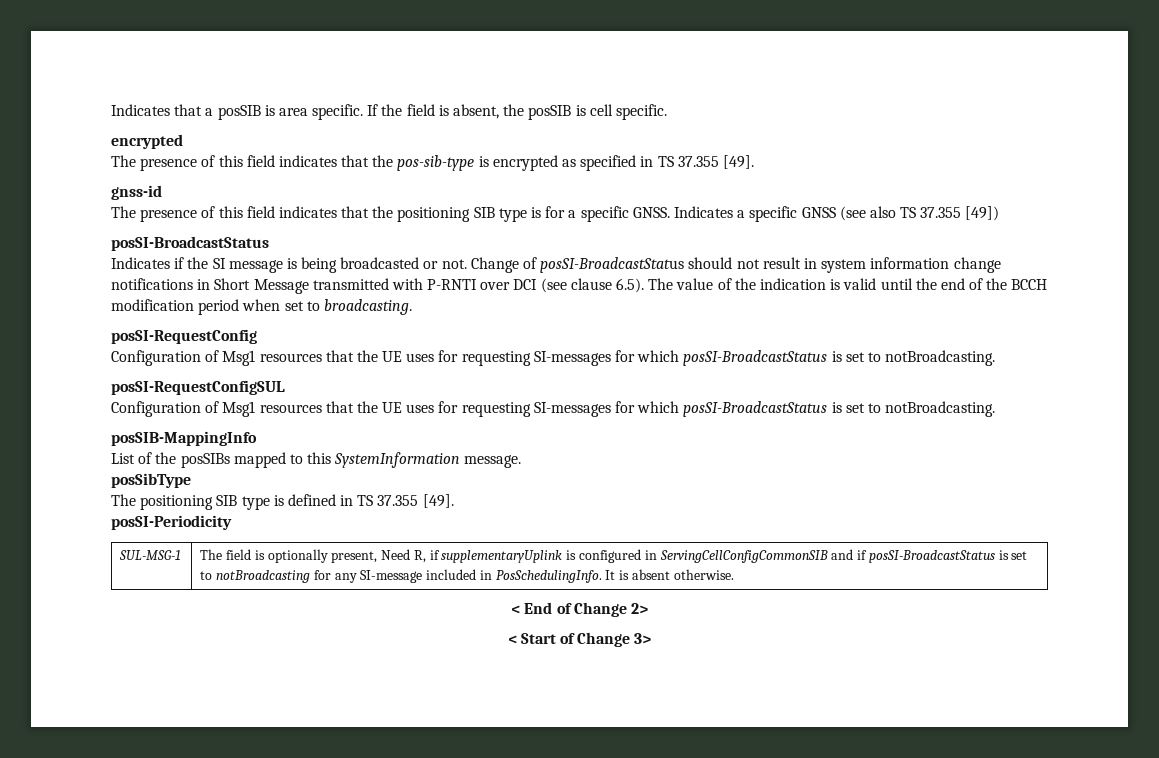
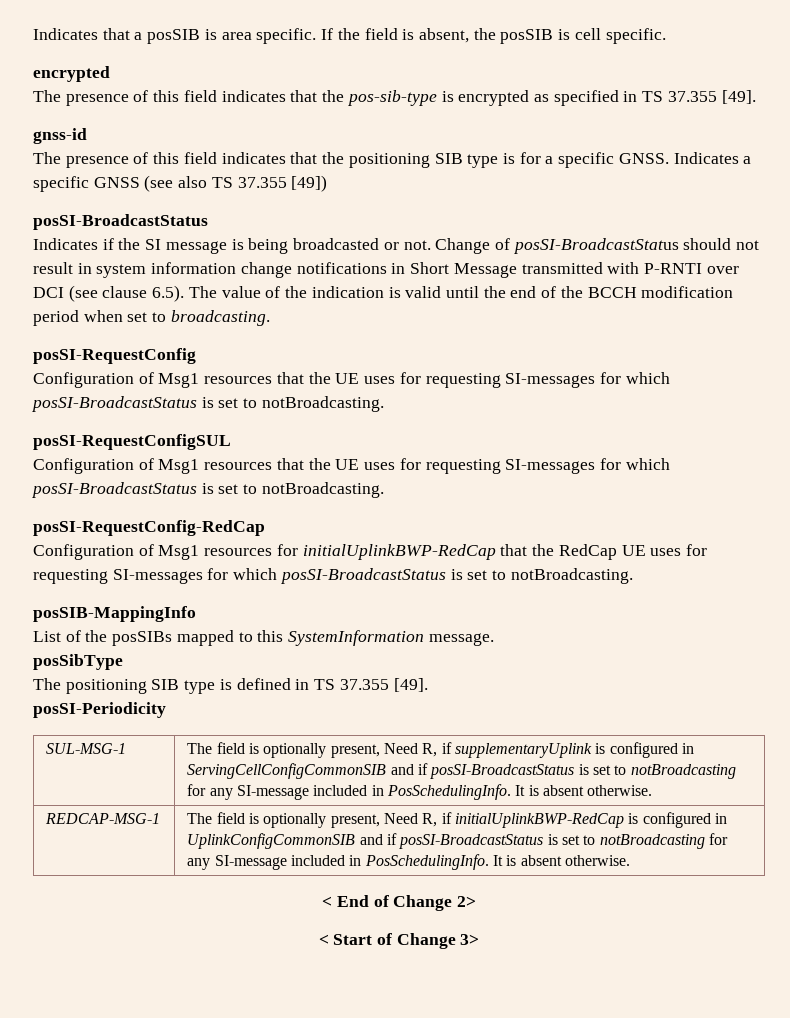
+ posSI-RequestConfig-RedCap
+ Configuration of Msg1 resources for initialUplinkBWP-RedCap that the RedCap UE uses for requesting SI-messages for which posSI-BroadcastStatus is set to notBroadcasting.
+ REDCAP-MSG-1 | The field is optionally present, Need R, if initialUplinkBWP-RedCap is configured in UplinkConfigCommonSIB and if posSI-BroadcastStatus is set to notBroadcasting for any SI-message included in PosSchedulingInfo. It is absent otherwise.

